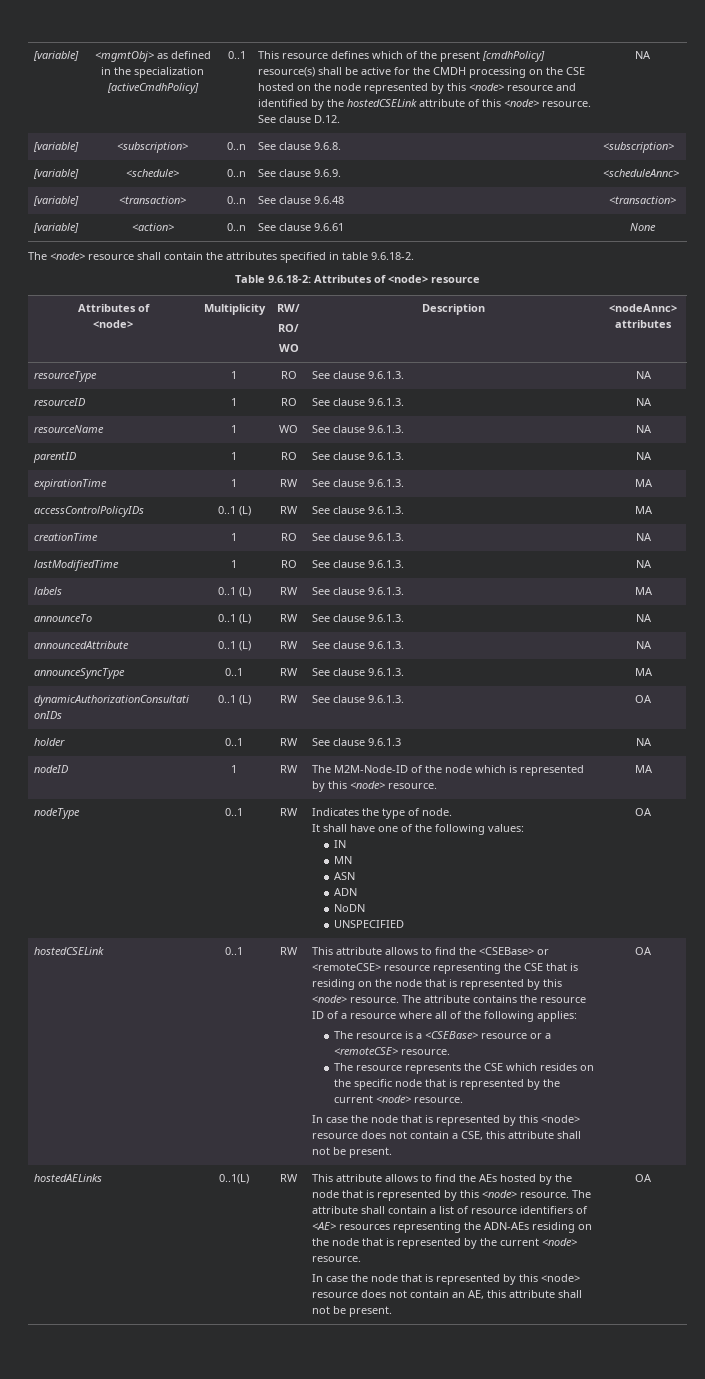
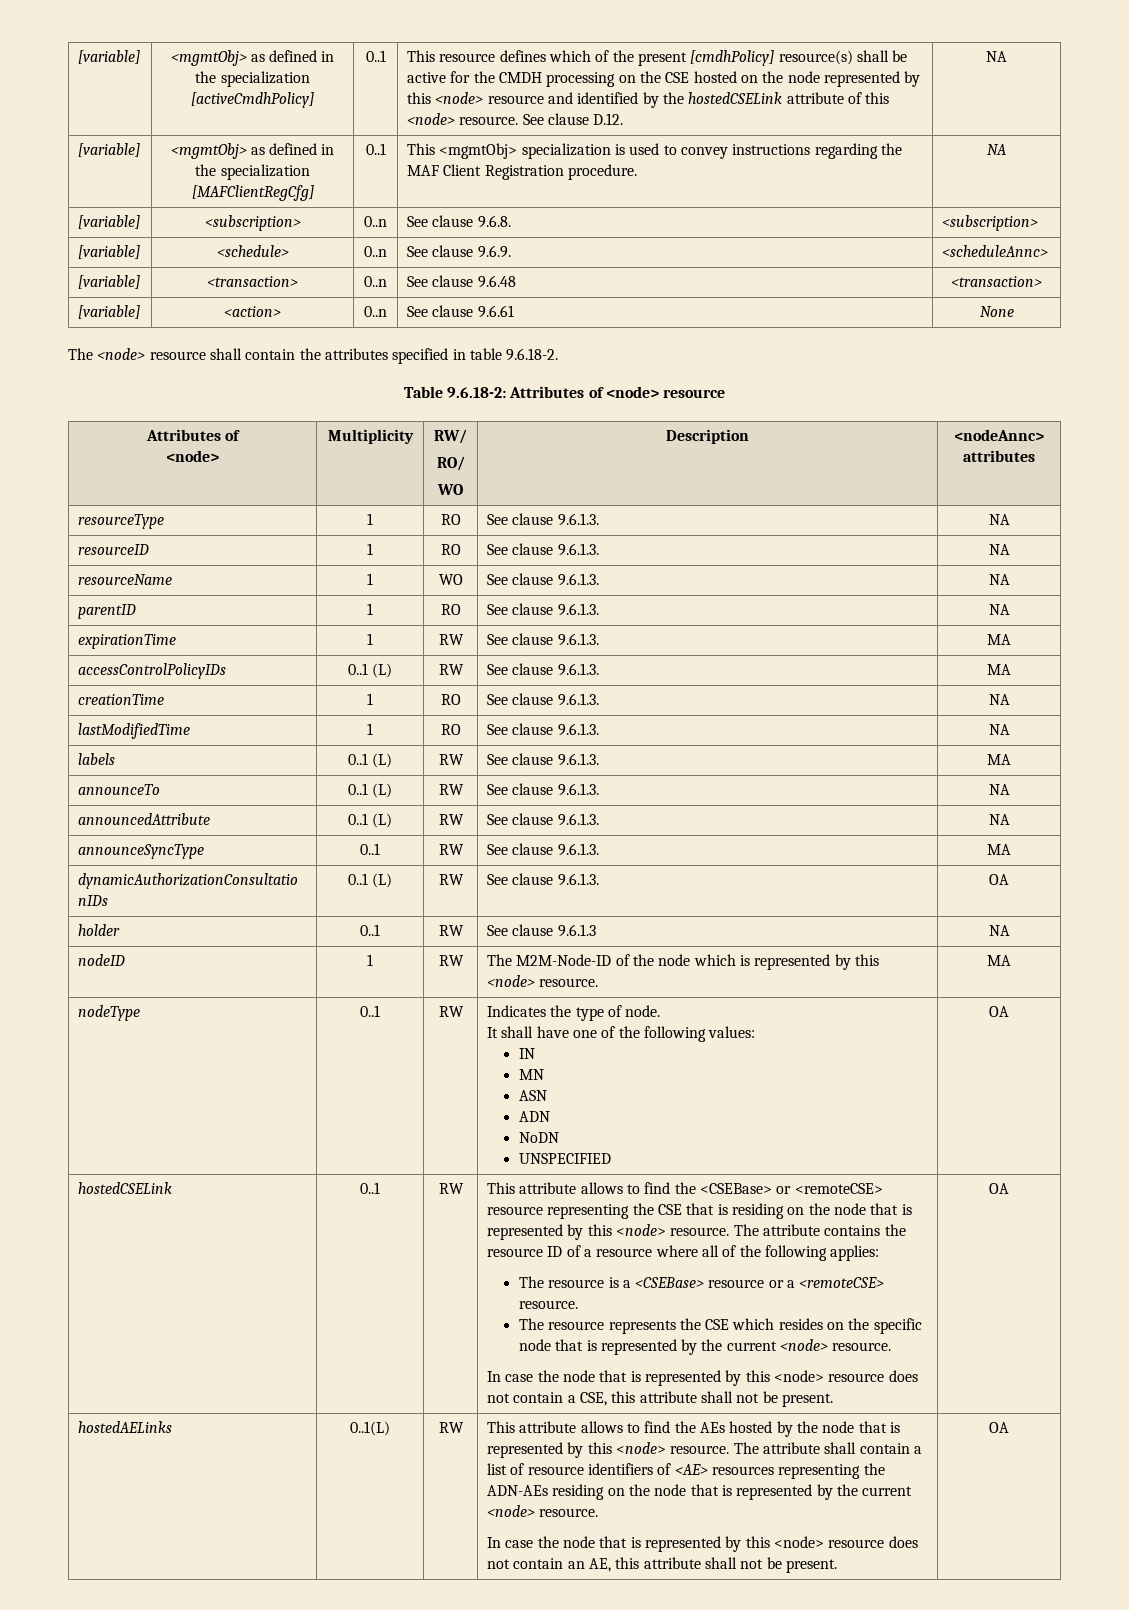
+ [variable] | <mgmtObj> as defined in the specialization [MAFClientRegCfg] | 0..1 | This <mgmtObj> specialization is used to convey instructions regarding the MAF Client Registration procedure. | NA

